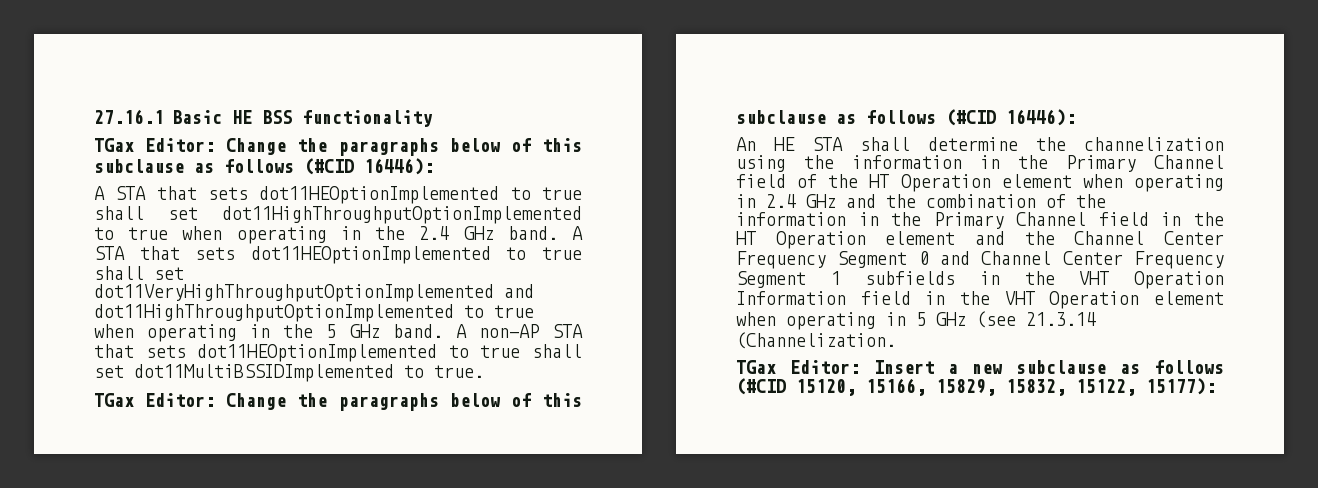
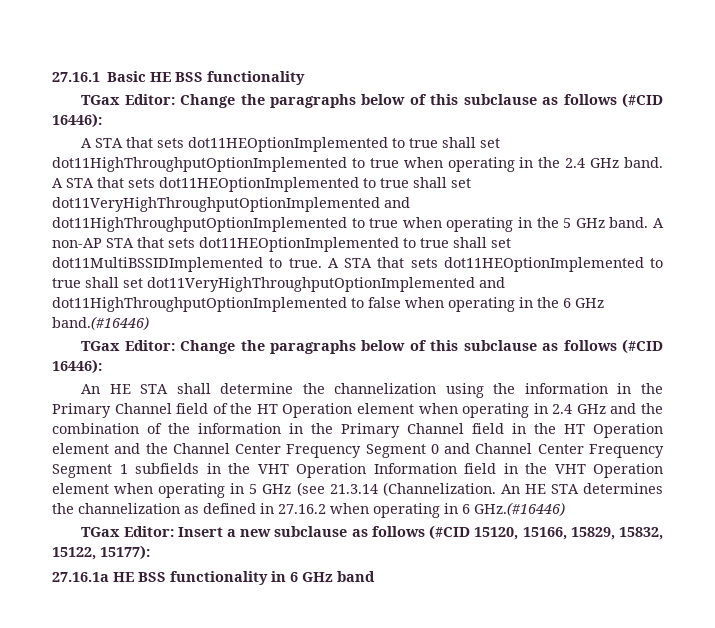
+ A STA that sets dot11HEOptionImplemented to true shall set dot11VeryHighThroughputOptionImplemented and dot11HighThroughputOptionImplemented to false when operating in the 6 GHz band.(#16446)
+ An HE STA determines the channelization as defined in 27.16.2 when operating in 6 GHz.(#16446)
+ 27.16.1a HE BSS functionality in 6 GHz band

